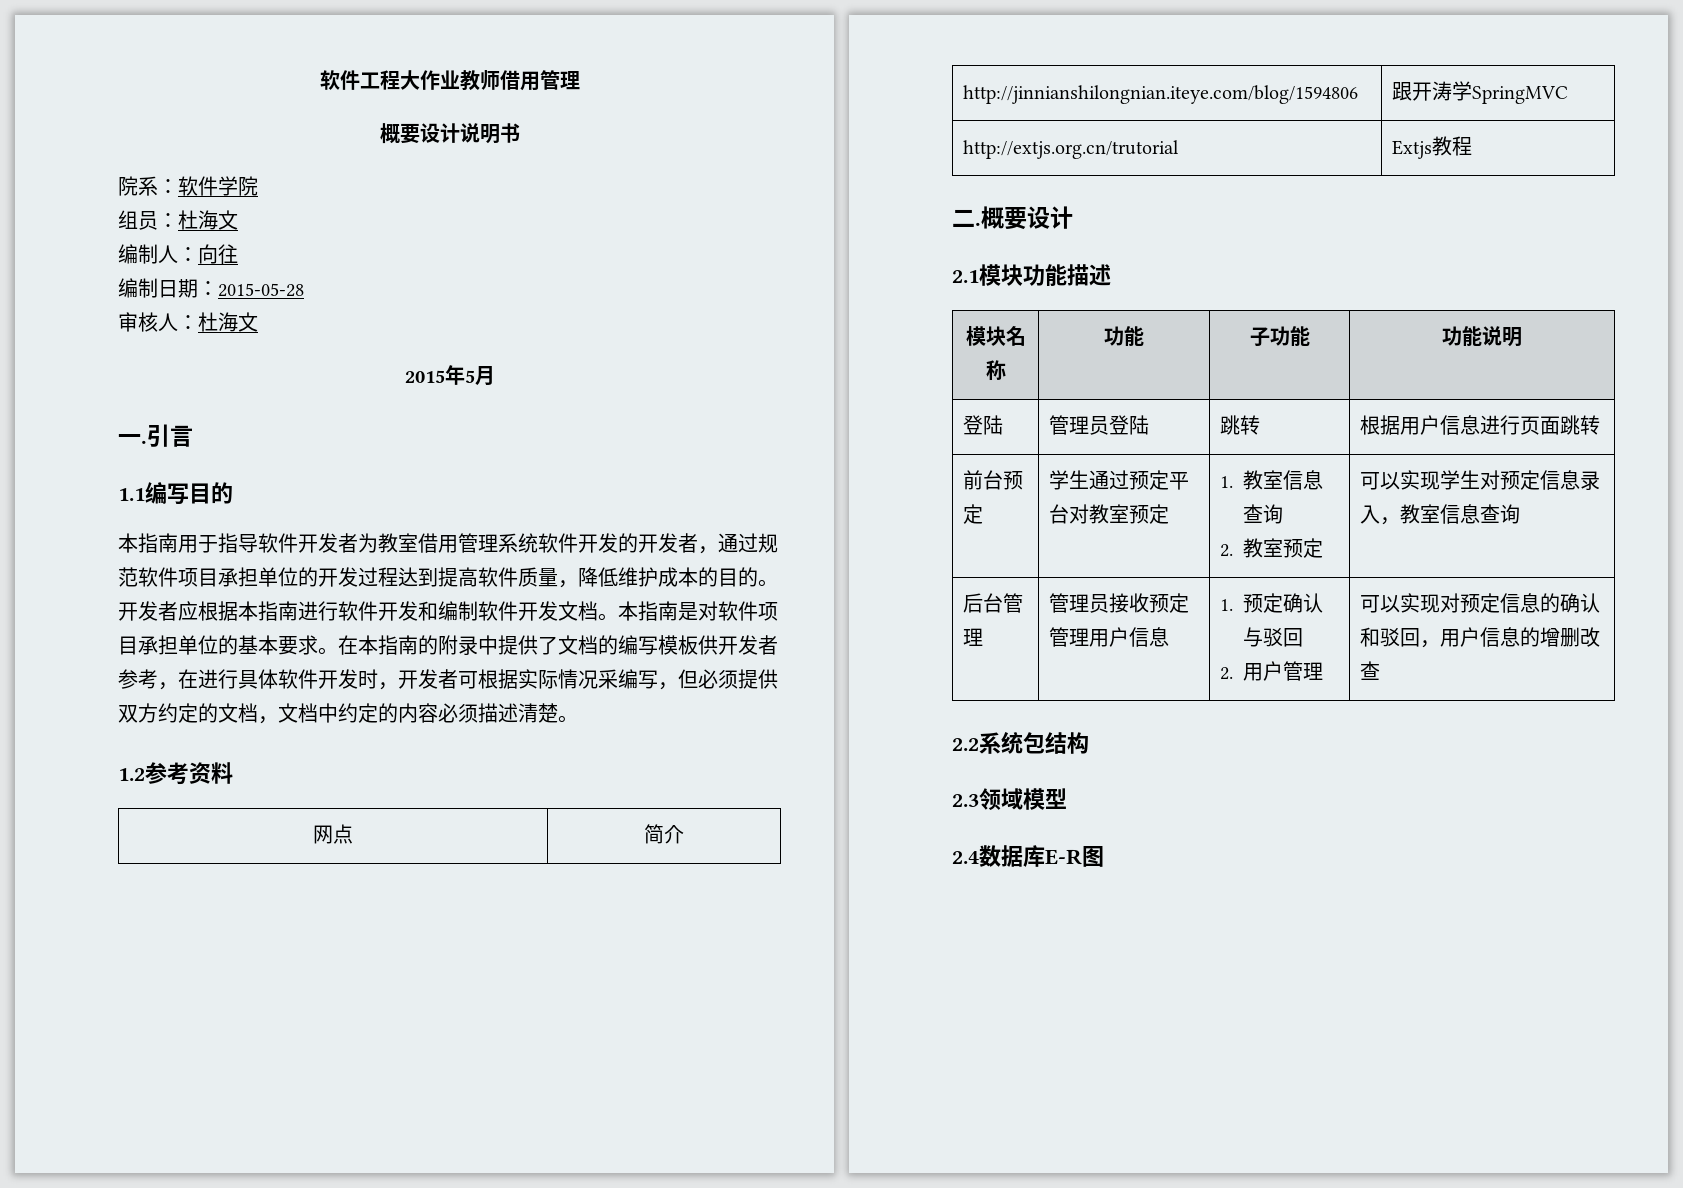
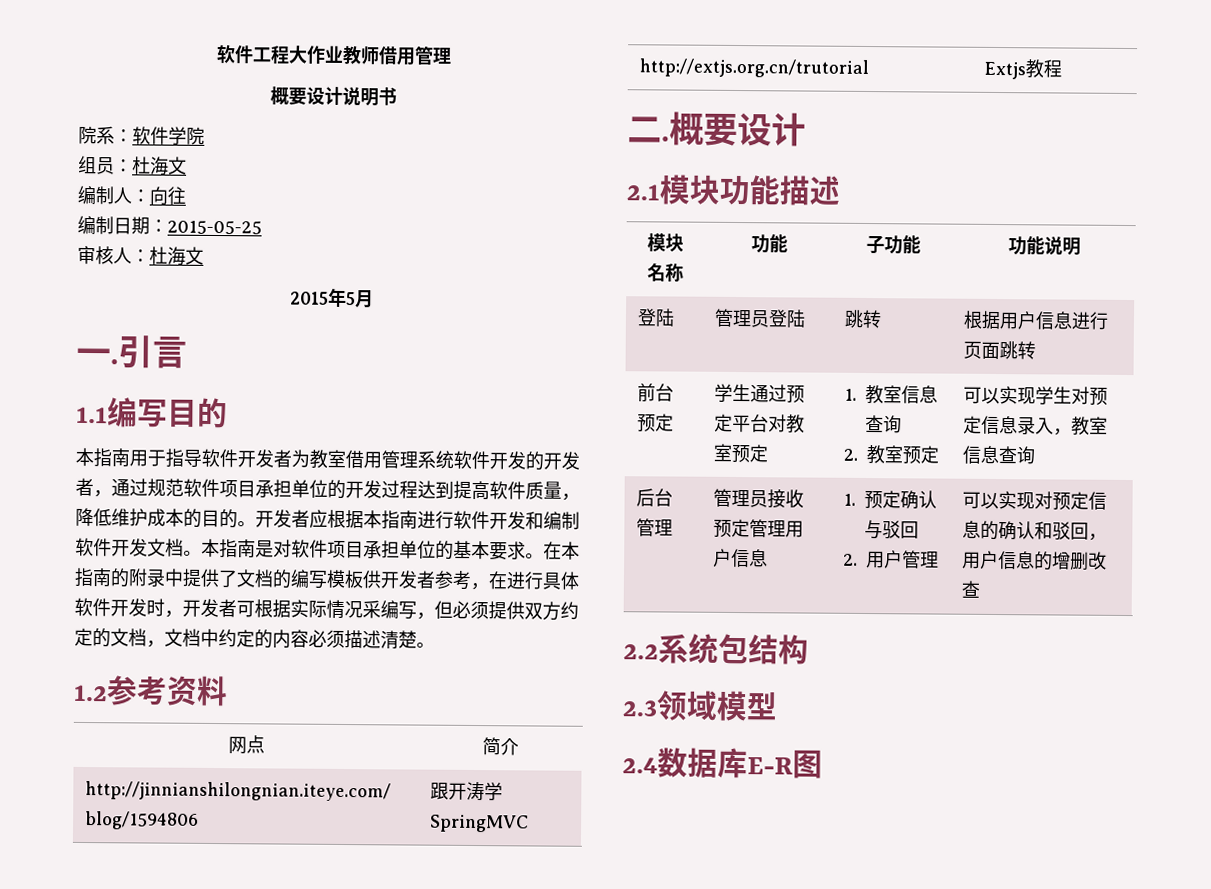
- 编制日期：2015-05-28
+ 编制日期：2015-05-25

